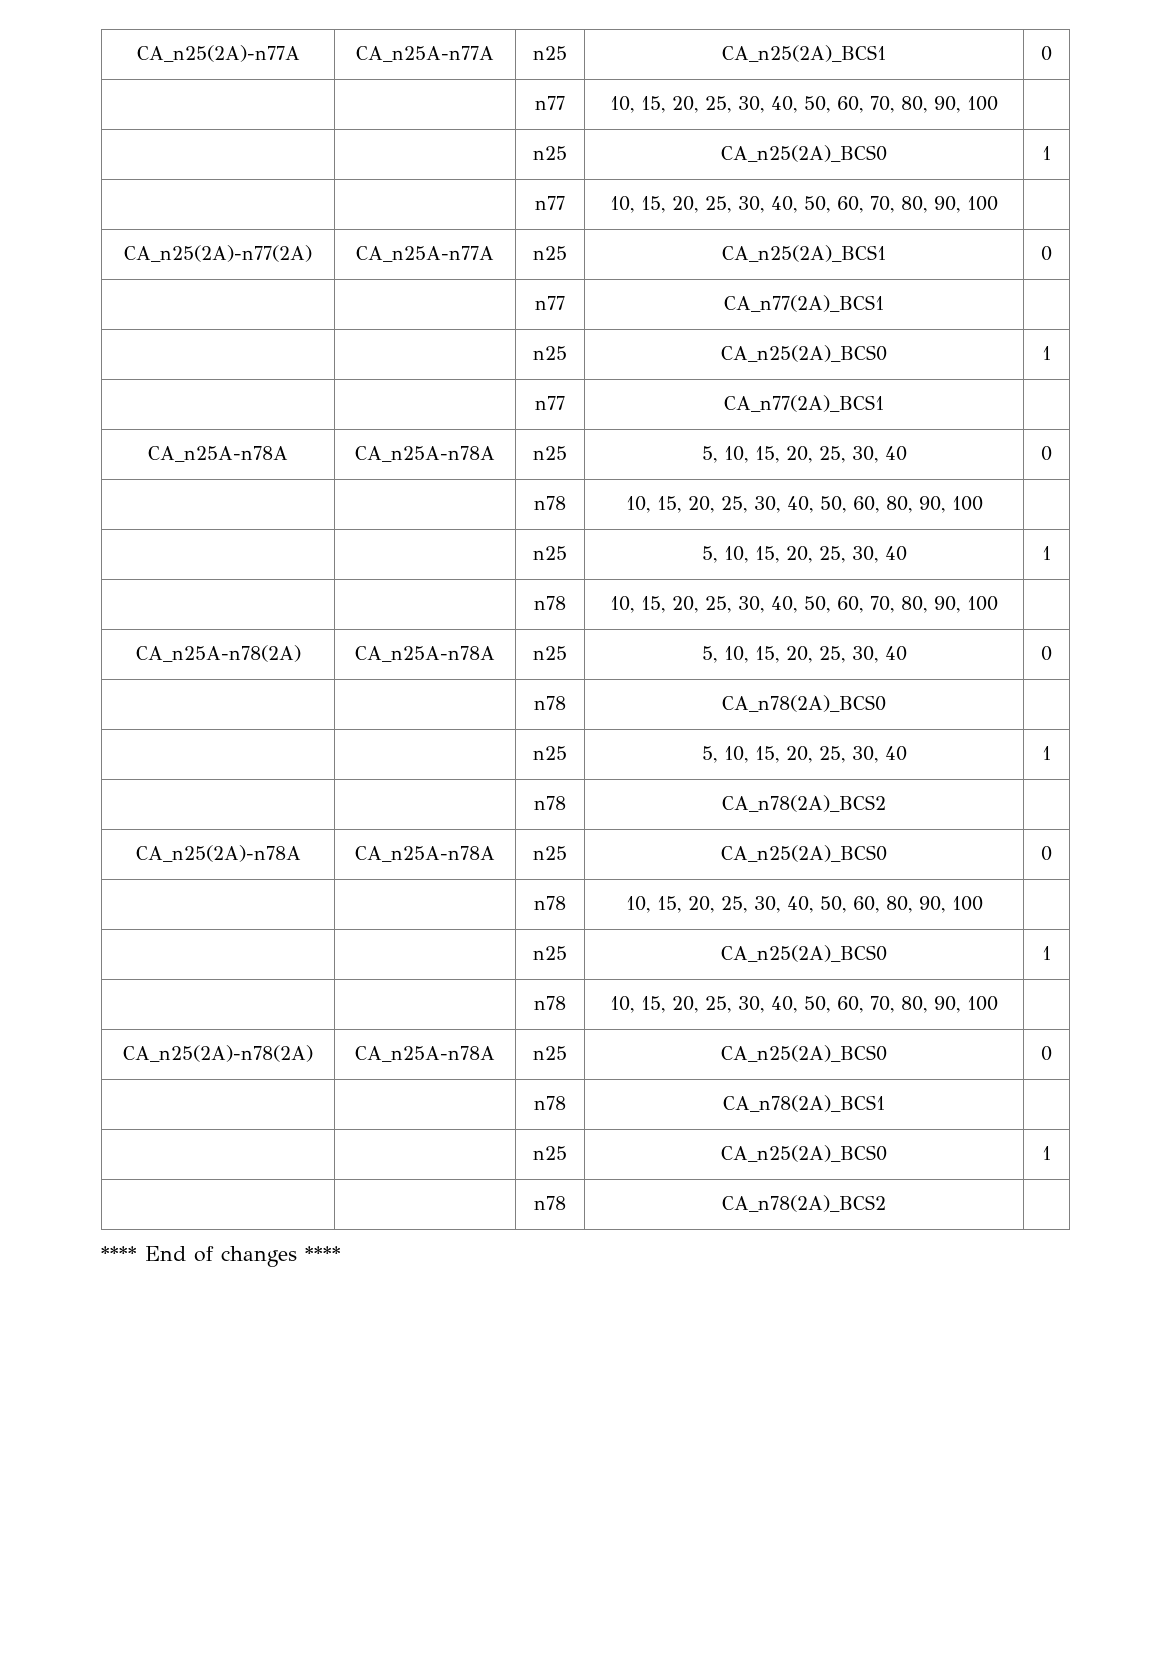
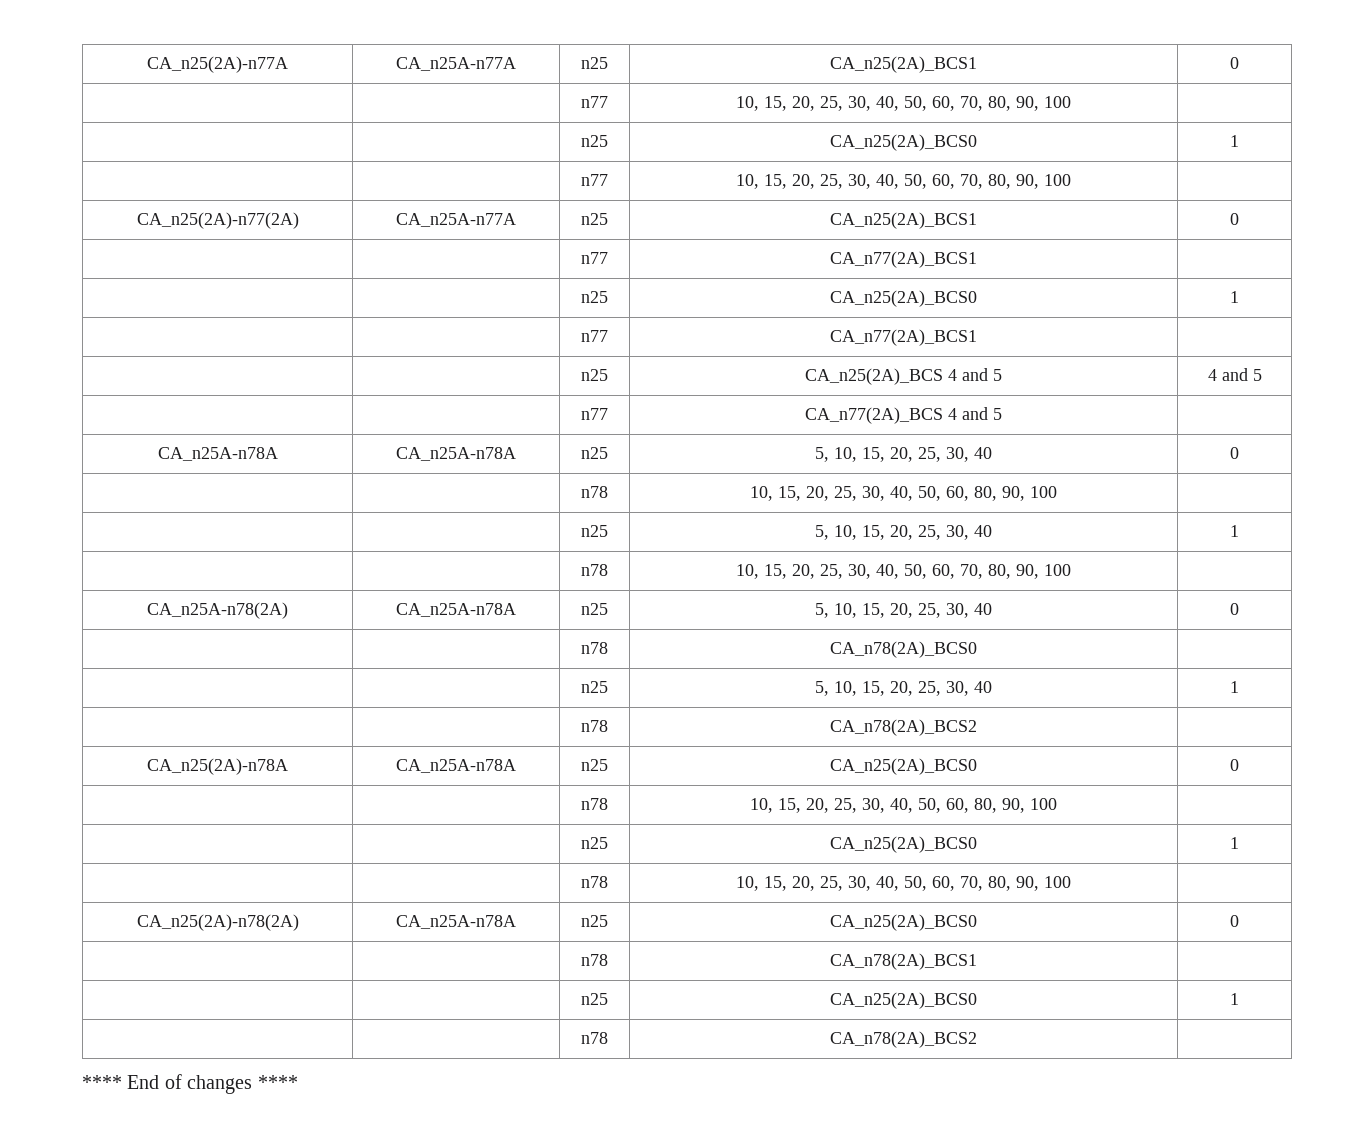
+ | | n25 | CA_n25(2A)_BCS 4 and 5 | 4 and 5
+ | | n77 | CA_n77(2A)_BCS 4 and 5 |

